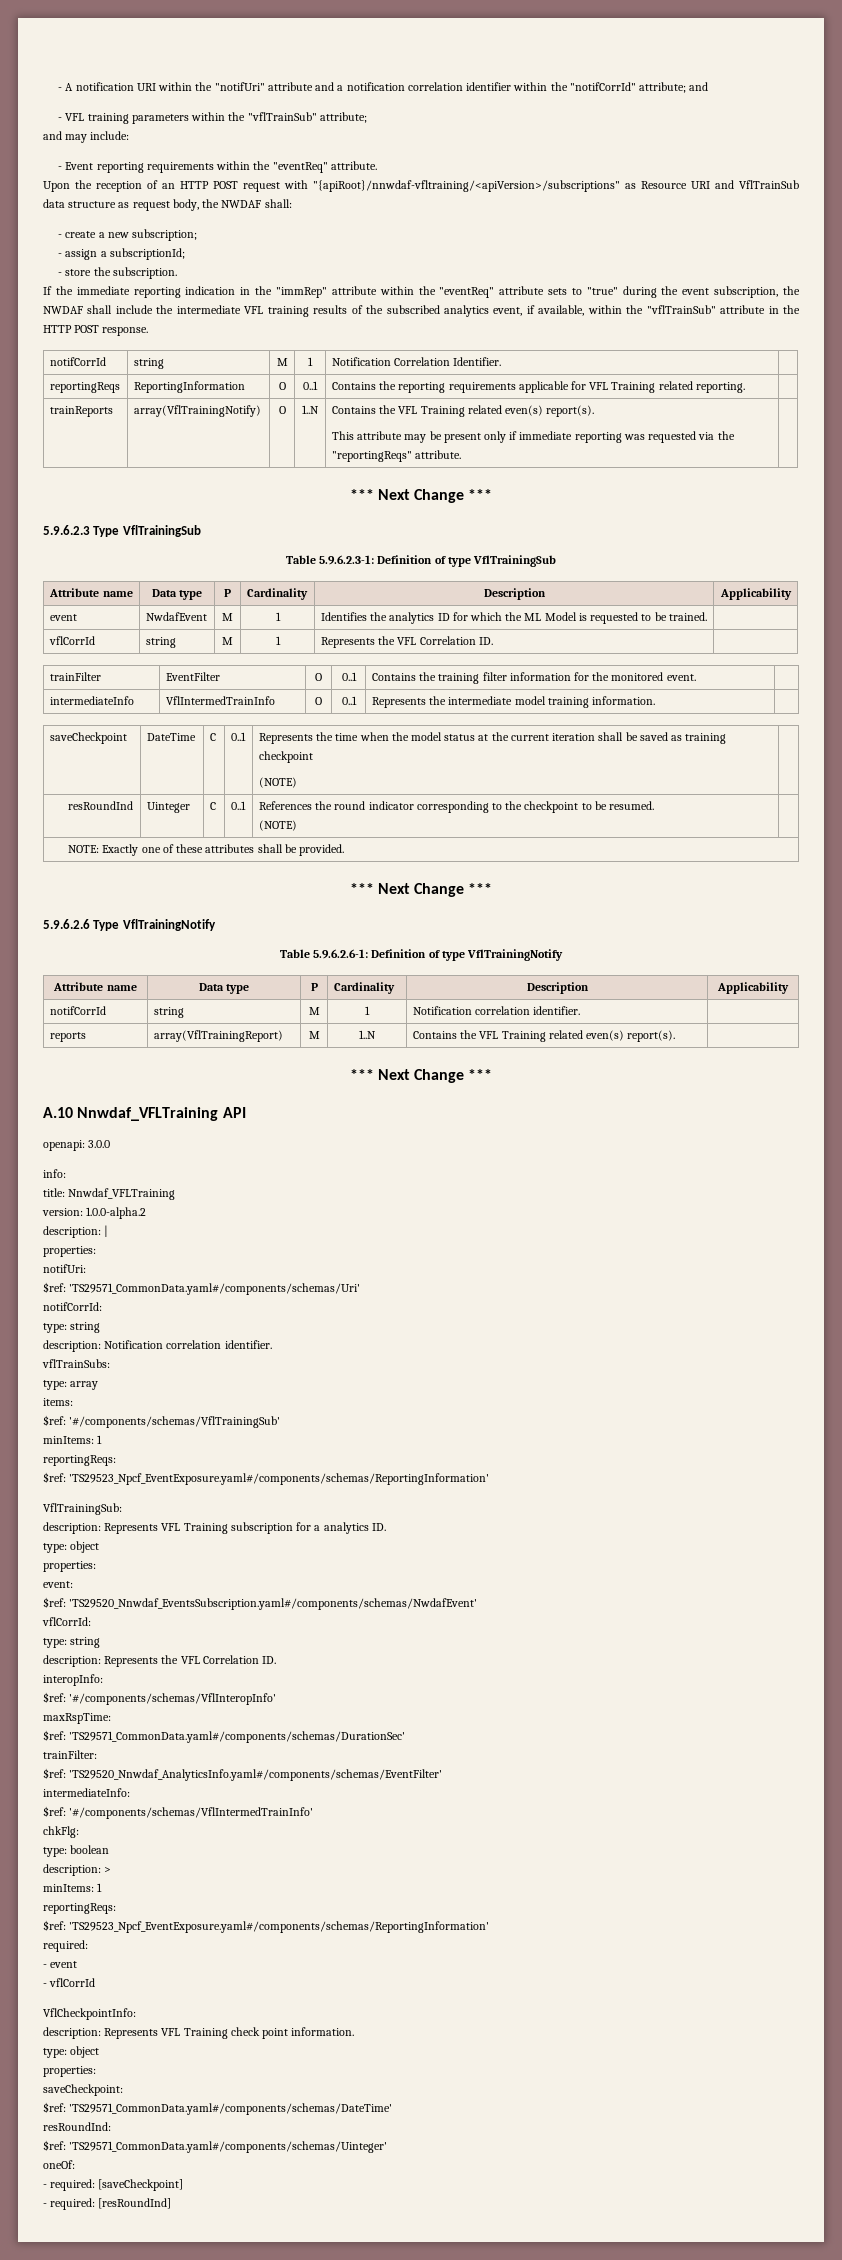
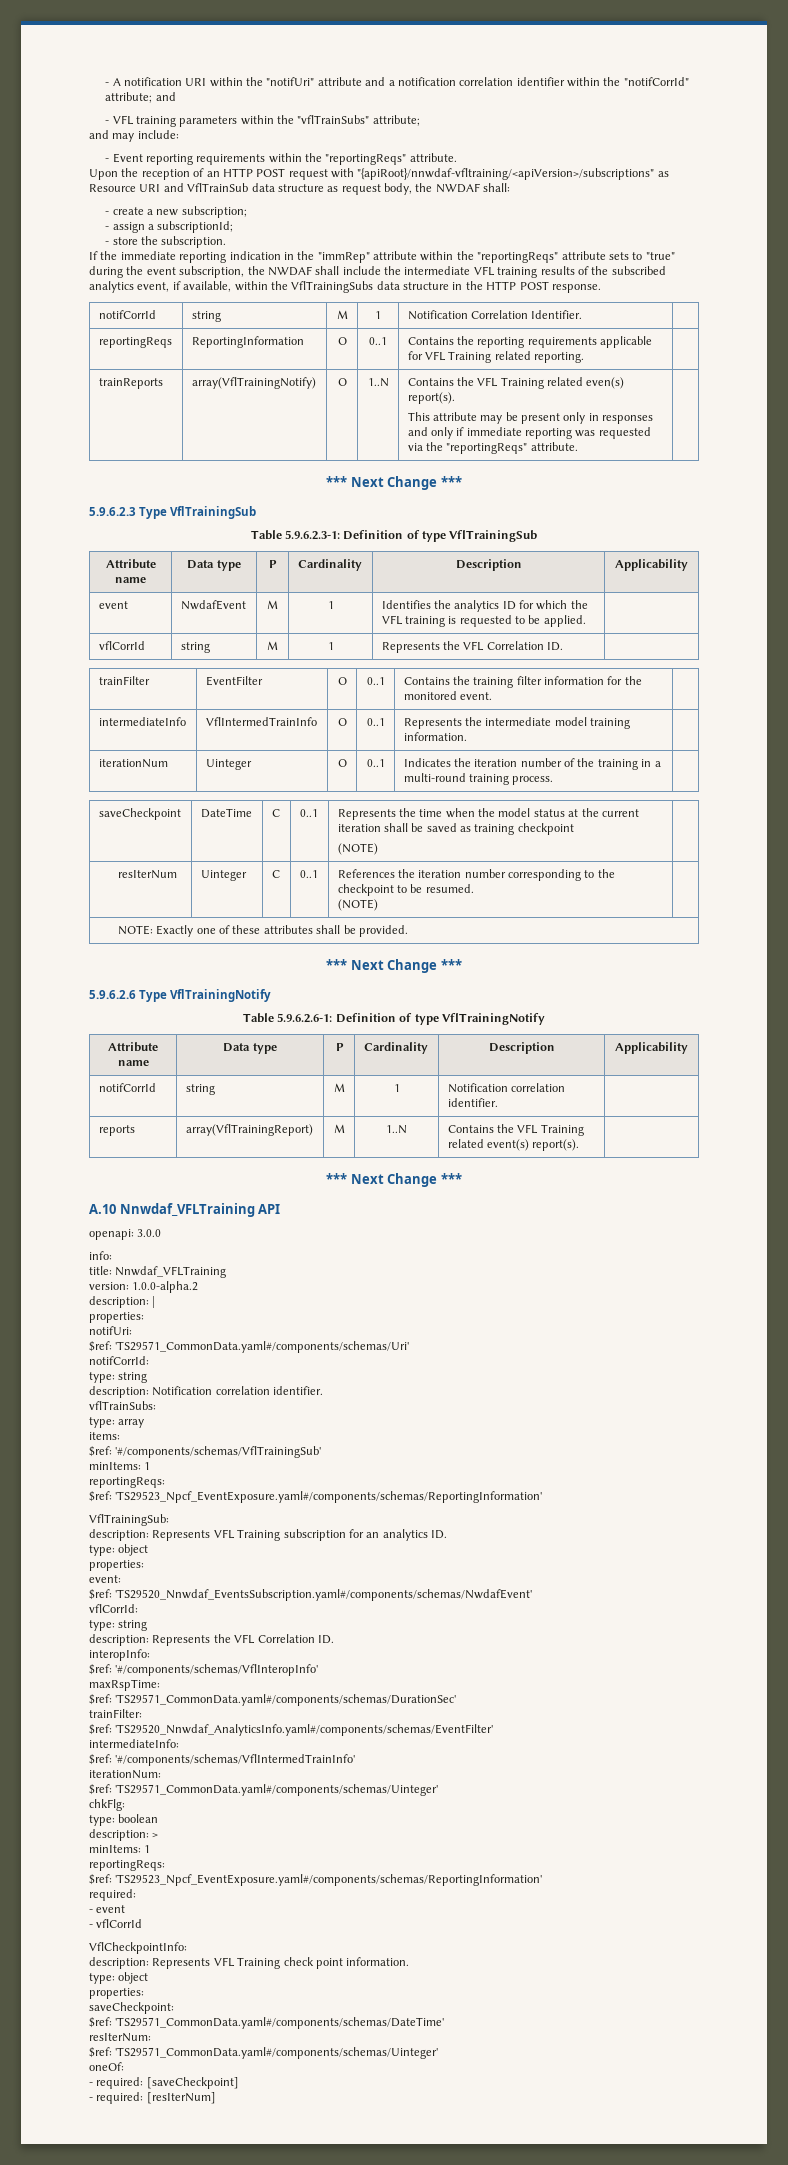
- - VFL training parameters within the "vflTrainSub" attribute;
+ - VFL training parameters within the "vflTrainSubs" attribute;
- - Event reporting requirements within the "eventReq" attribute.
+ - Event reporting requirements within the "reportingReqs" attribute.
- If the immediate reporting indication in the "immRep" attribute within the "eventReq" attribute sets to "true" during the event subscription, the NWDAF shall include the intermediate VFL training results of the subscribed analytics event, if available, within the "vflTrainSub" attribute in the HTTP POST response.
+ If the immediate reporting indication in the "immRep" attribute within the "reportingReqs" attribute sets to "true" during the event subscription, the NWDAF shall include the intermediate VFL training results of the subscribed analytics event, if available, within the VflTrainingSubs data structure in the HTTP POST response.
  trainReports | array(VflTrainingNotify) | O | 1..N | Contains the VFL Training related even(s) report(s).
- This attribute may be present only if immediate reporting was requested via the "reportingReqs" attribute. |
+ This attribute may be present only in responses and only if immediate reporting was requested via the "reportingReqs" attribute. |
- event | NwdafEvent | M | 1 | Identifies the analytics ID for which the ML Model is requested to be trained. |
+ event | NwdafEvent | M | 1 | Identifies the analytics ID for which the VFL training is requested to be applied. |
+ iterationNum | Uinteger | O | 0..1 | Indicates the iteration number of the training in a multi-round training process. |
- resRoundInd | Uinteger | C | 0..1 | References the round indicator corresponding to the checkpoint to be resumed.
+ resIterNum | Uinteger | C | 0..1 | References the iteration number corresponding to the checkpoint to be resumed.
- reports | array(VflTrainingReport) | M | 1..N | Contains the VFL Training related even(s) report(s). |
+ reports | array(VflTrainingReport) | M | 1..N | Contains the VFL Training related event(s) report(s). |
- description: Represents VFL Training subscription for a analytics ID.
+ description: Represents VFL Training subscription for an analytics ID.
+ iterationNum:
+ $ref: 'TS29571_CommonData.yaml#/components/schemas/Uinteger'
- resRoundInd:
+ resIterNum:
- - required: [resRoundInd]
+ - required: [resIterNum]

